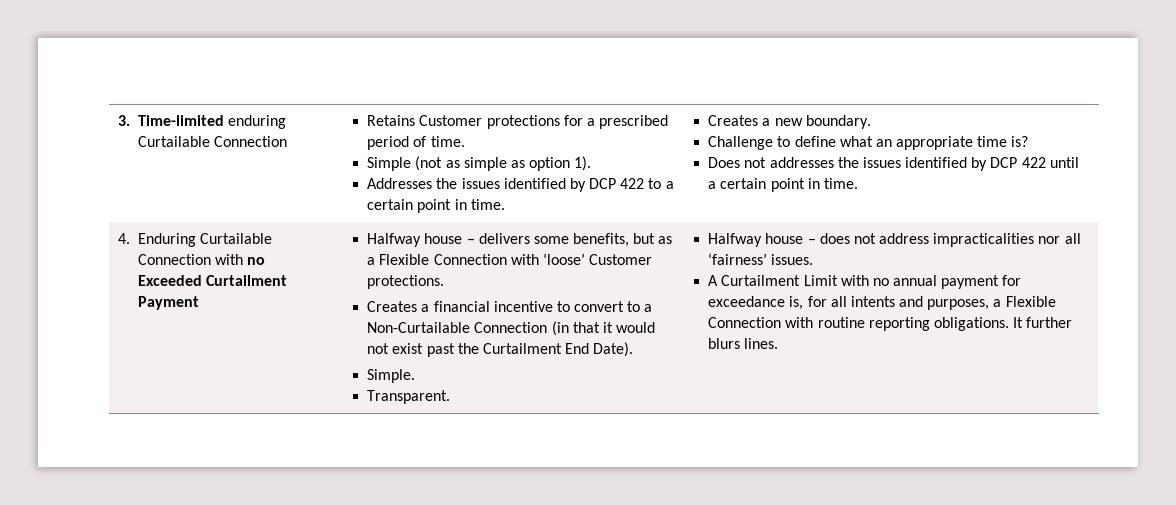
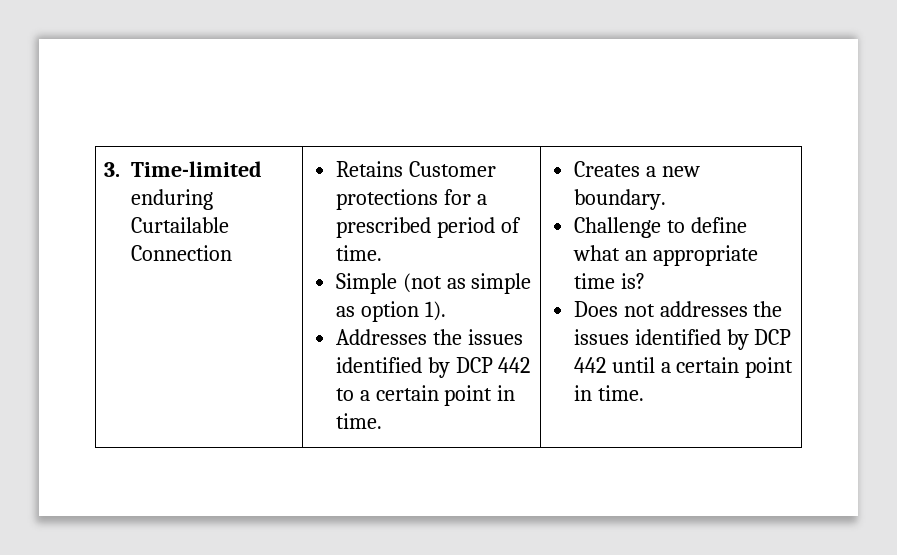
- Addresses the issues identified by DCP 422 to a certain point in time.
+ Addresses the issues identified by DCP 442 to a certain point in time.
- Does not addresses the issues identified by DCP 422 until a certain point in time.
+ Does not addresses the issues identified by DCP 442 until a certain point in time.
- 4. Enduring Curtailable Connection with no Exceeded Curtailment Payment | Halfway house – delivers some benefits, but as a Flexible Connection with ‘loose’ Customer protections.
- Creates a financial incentive to convert to a Non-Curtailable Connection (in that it would not exist past the Curtailment End Date).
- Simple.
- Transparent. | Halfway house – does not address impracticalities nor all ‘fairness’ issues.
- A Curtailment Limit with no annual payment for exceedance is, for all intents and purposes, a Flexible Connection with routine reporting obligations. It further blurs lines.

